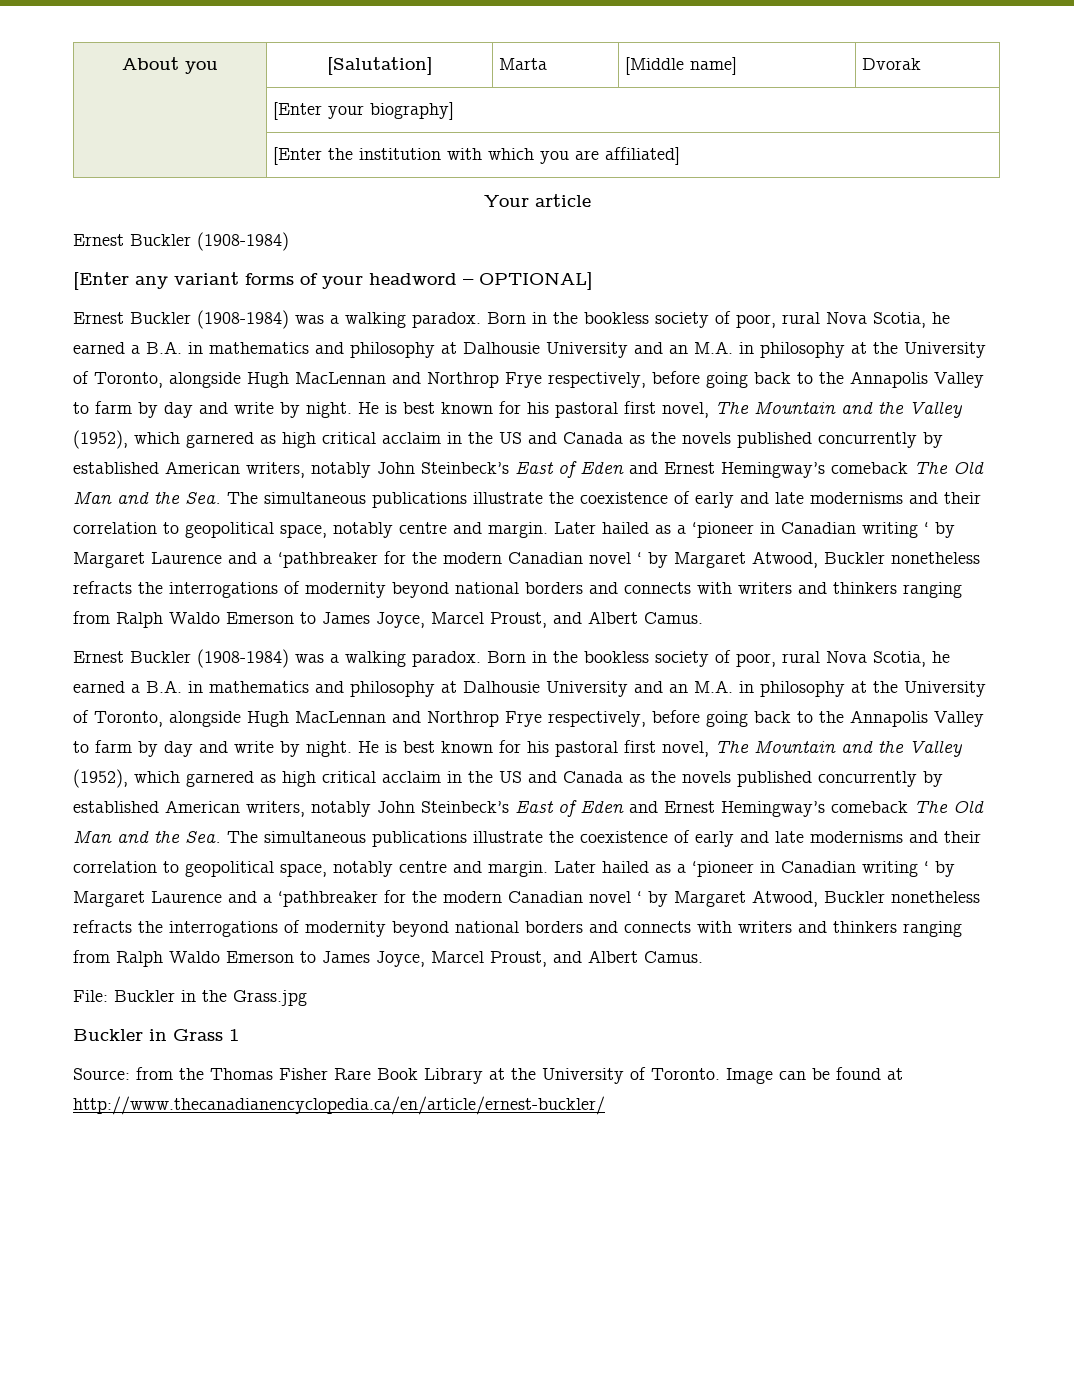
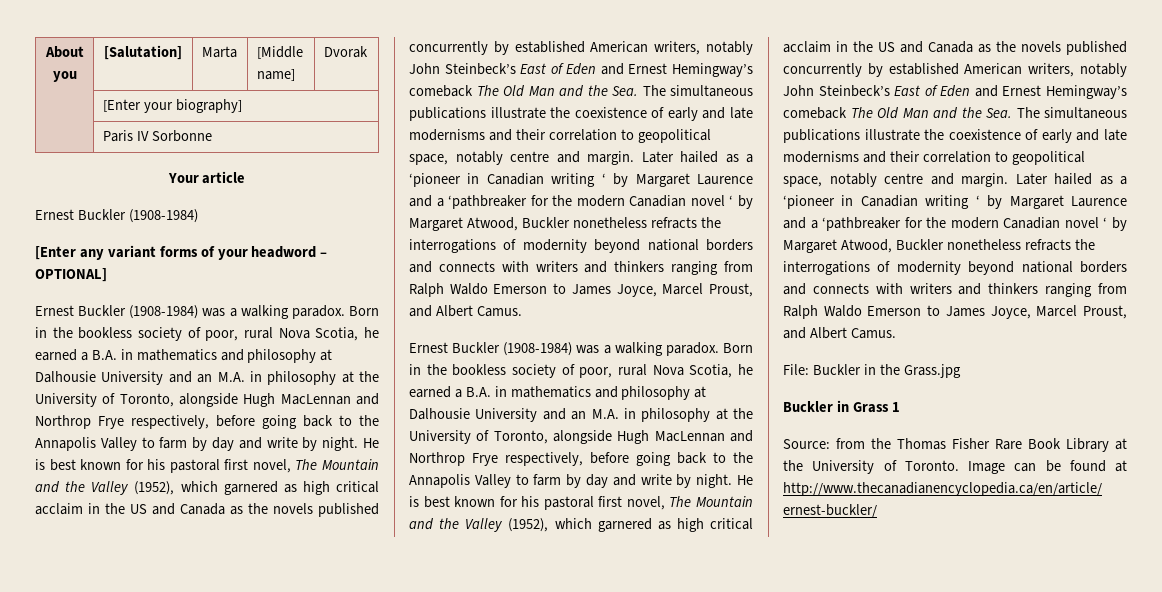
- | [Enter the institution with which you are affiliated]
+ | Paris IV Sorbonne

